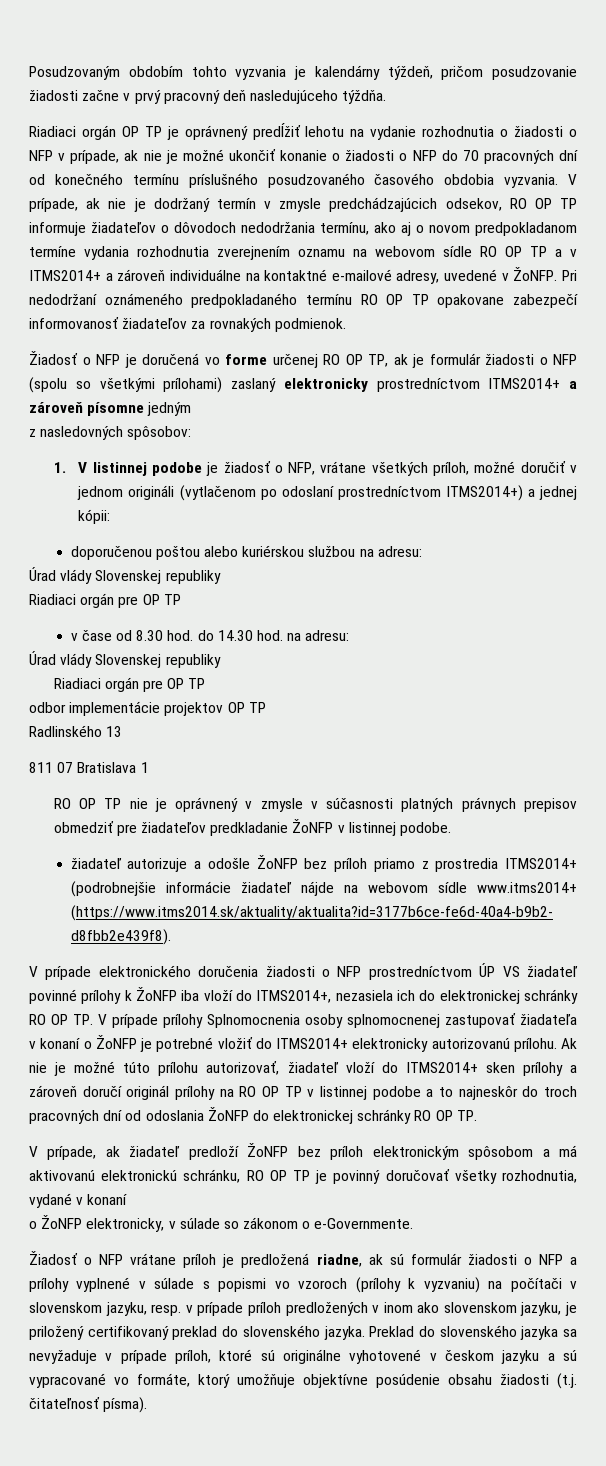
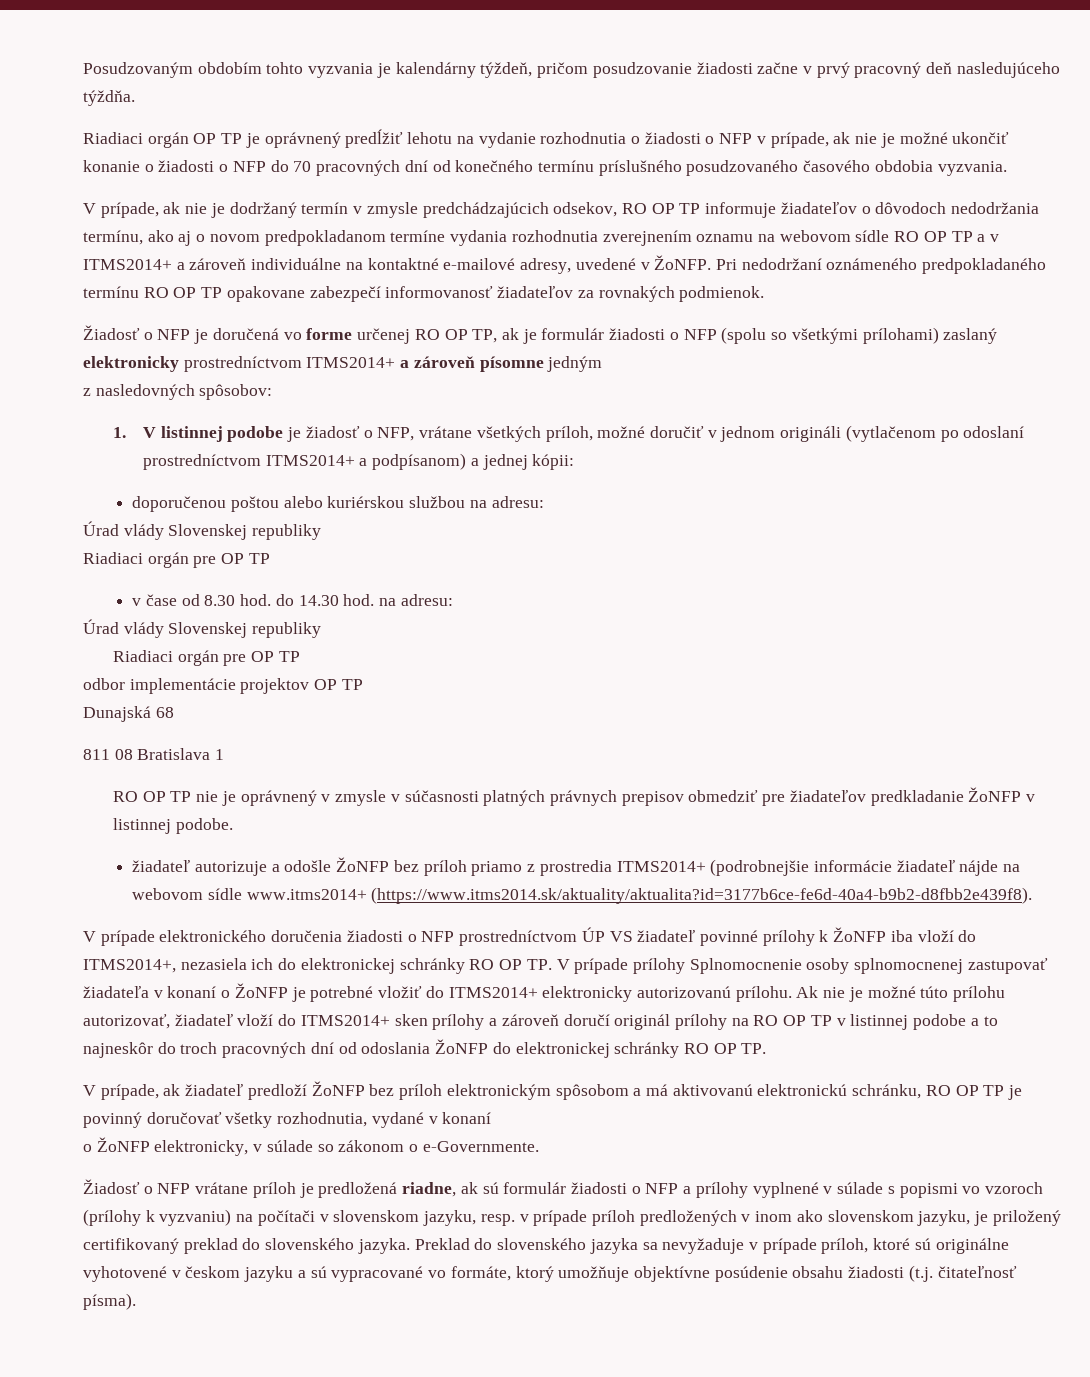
- Riadiaci orgán OP TP je oprávnený predĺžiť lehotu na vydanie rozhodnutia o žiadosti o NFP v prípade, ak nie je možné ukončiť konanie o žiadosti o NFP do 70 pracovných dní od konečného termínu príslušného posudzovaného časového obdobia vyzvania. V prípade, ak nie je dodržaný termín v zmysle predchádzajúcich odsekov, RO OP TP informuje žiadateľov o dôvodoch nedodržania termínu, ako aj o novom predpokladanom termíne vydania rozhodnutia zverejnením oznamu na webovom sídle RO OP TP a v ITMS2014+ a zároveň individuálne na kontaktné e-mailové adresy, uvedené v ŽoNFP.
+ Riadiaci orgán OP TP je oprávnený predĺžiť lehotu na vydanie rozhodnutia o žiadosti o NFP v prípade, ak nie je možné ukončiť konanie o žiadosti o NFP do 70 pracovných dní od konečného termínu príslušného posudzovaného časového obdobia vyzvania.
+ V prípade, ak nie je dodržaný termín v zmysle predchádzajúcich odsekov, RO OP TP informuje žiadateľov o dôvodoch nedodržania termínu, ako aj o novom predpokladanom termíne vydania rozhodnutia zverejnením oznamu na webovom sídle RO OP TP a v ITMS2014+ a zároveň individuálne na kontaktné e-mailové adresy, uvedené v ŽoNFP.
- 1. V listinnej podobe je žiadosť o NFP, vrátane všetkých príloh, možné doručiť v jednom origináli (vytlačenom po odoslaní prostredníctvom ITMS2014+) a jednej kópii:
+ 1. V listinnej podobe je žiadosť o NFP, vrátane všetkých príloh, možné doručiť v jednom origináli (vytlačenom po odoslaní prostredníctvom ITMS2014+ a podpísanom) a jednej kópii:
- Radlinského 13
+ Dunajská 68
- 811 07 Bratislava 1
+ 811 08 Bratislava 1
- V prípade elektronického doručenia žiadosti o NFP prostredníctvom ÚP VS žiadateľ povinné prílohy k ŽoNFP iba vloží do ITMS2014+, nezasiela ich do elektronickej schránky RO OP TP. V prípade prílohy Splnomocnenia osoby splnomocnenej zastupovať žiadateľa v konaní o ŽoNFP je potrebné vložiť do ITMS2014+ elektronicky autorizovanú prílohu.
+ V prípade elektronického doručenia žiadosti o NFP prostredníctvom ÚP VS žiadateľ povinné prílohy k ŽoNFP iba vloží do ITMS2014+, nezasiela ich do elektronickej schránky RO OP TP. V prípade prílohy Splnomocnenie osoby splnomocnenej zastupovať žiadateľa v konaní o ŽoNFP je potrebné vložiť do ITMS2014+ elektronicky autorizovanú prílohu.

